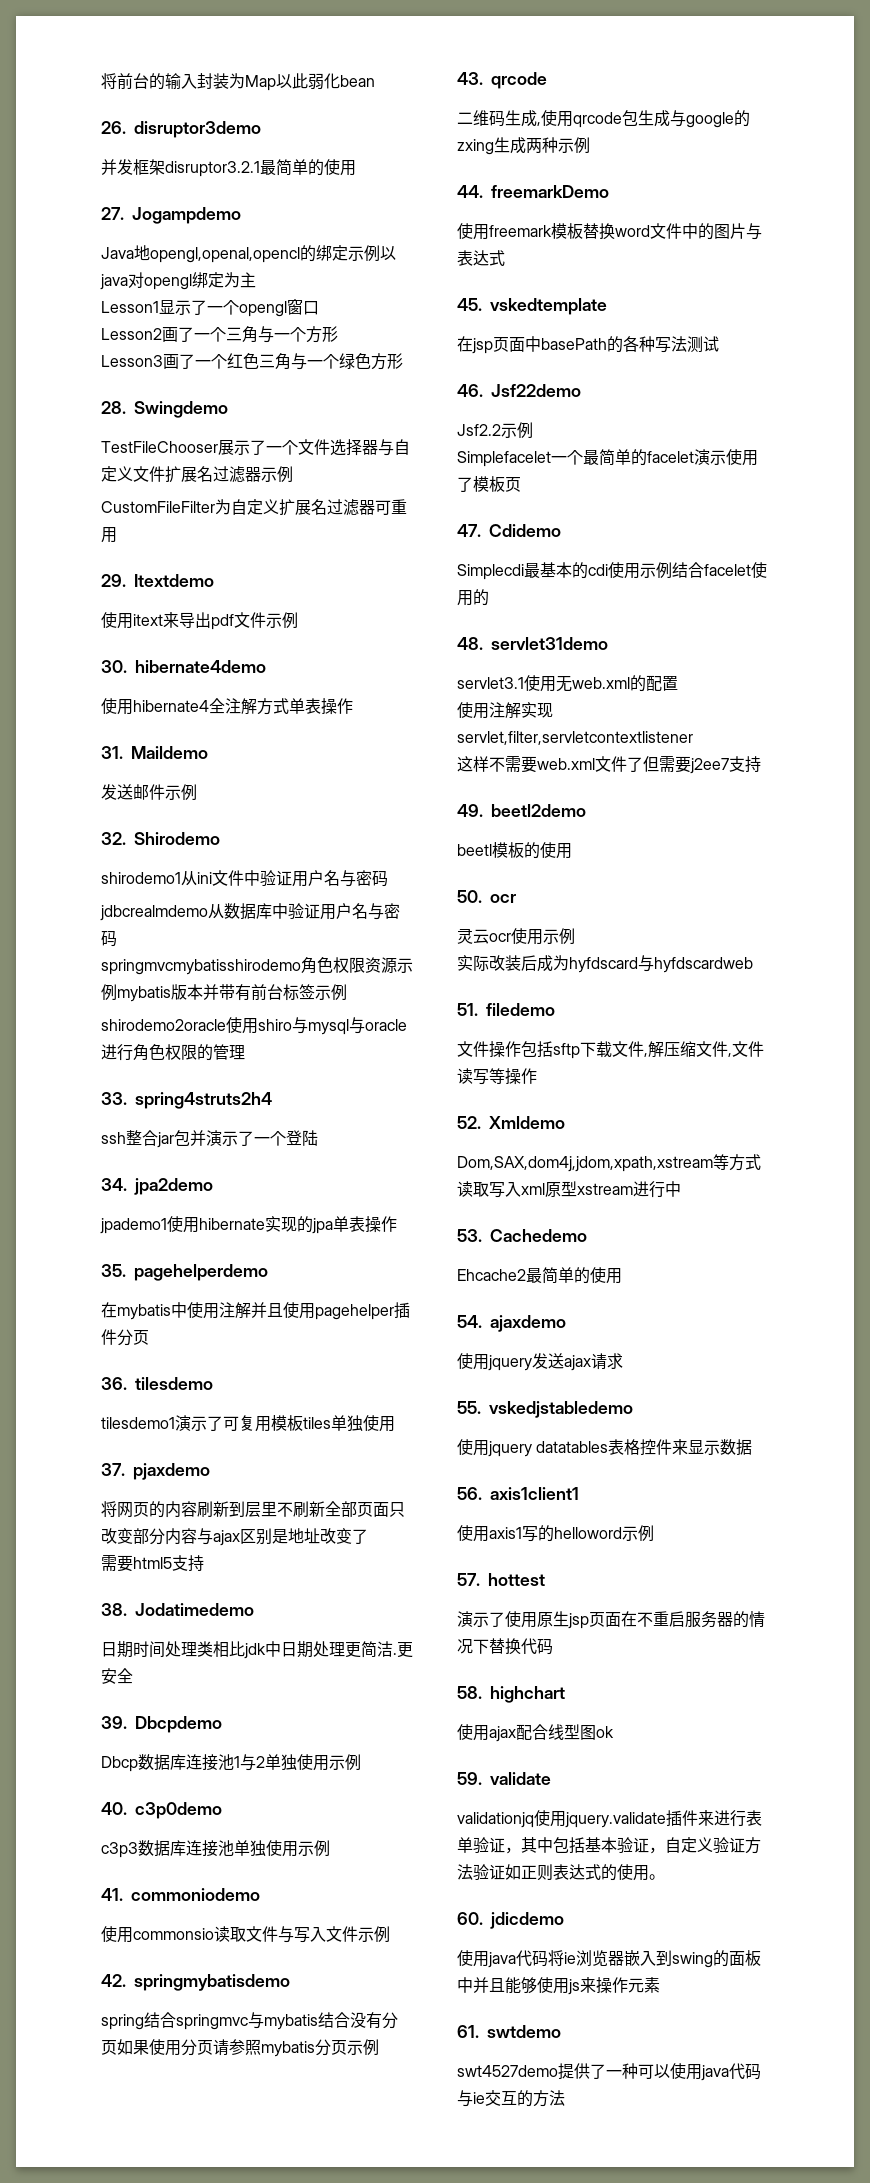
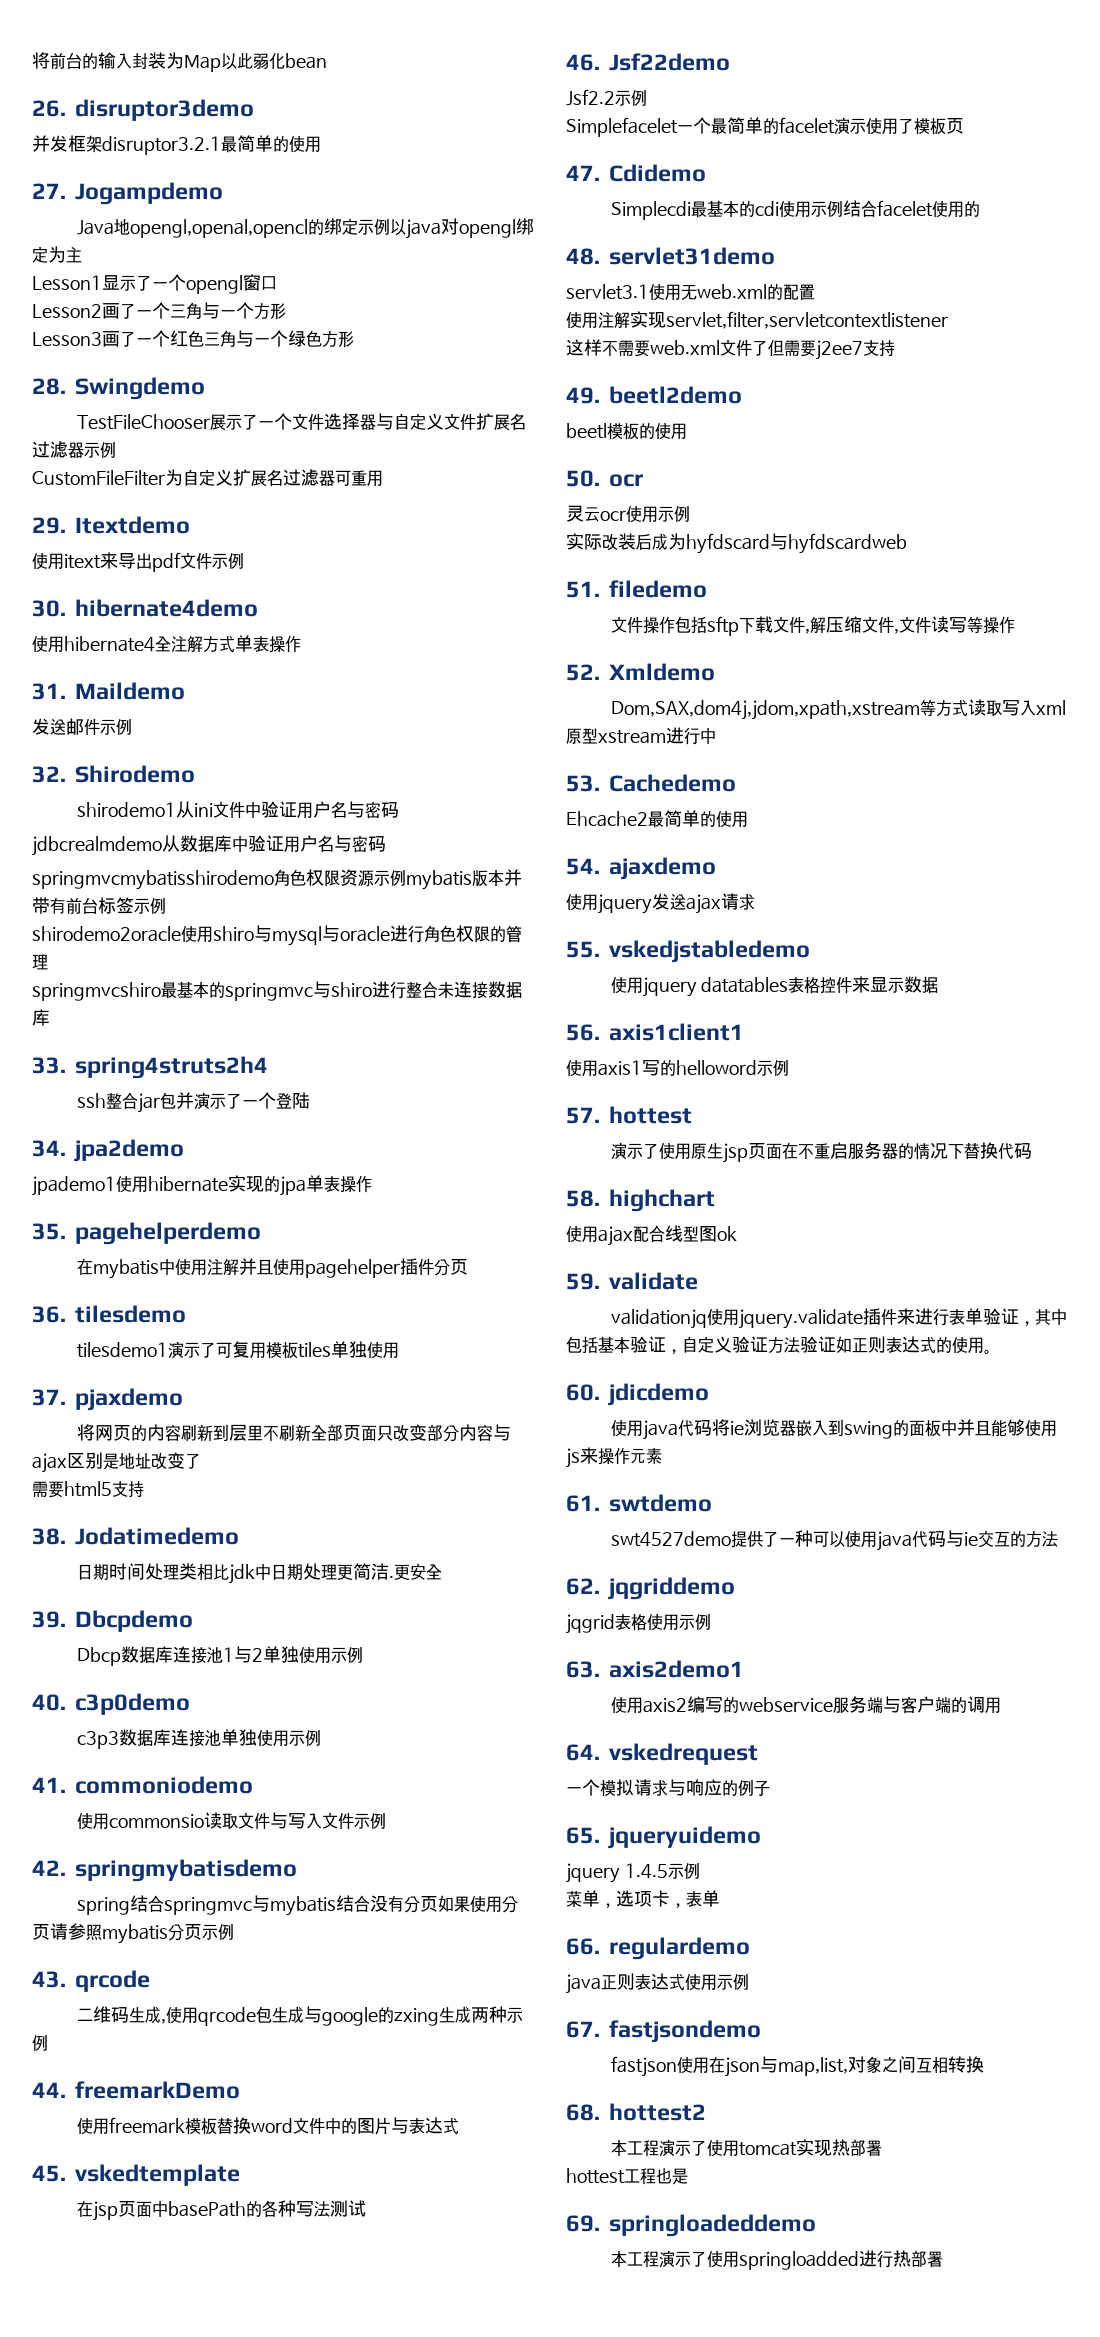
+ springmvcshiro最基本的springmvc与shiro进行整合未连接数据库
+ 62. jqgriddemo
+ jqgrid表格使用示例
+ 63. axis2demo1
+ 使用axis2编写的webservice服务端与客户端的调用
+ 64. vskedrequest
+ 一个模拟请求与响应的例子
+ 65. jqueryuidemo
+ jquery 1.4.5示例
+ 菜单，选项卡，表单
+ 66. regulardemo
+ java正则表达式使用示例
+ 67. fastjsondemo
+ fastjson使用在json与map,list,对象之间互相转换
+ 68. hottest2
+ 本工程演示了使用tomcat实现热部署
+ hottest工程也是
+ 69. springloadeddemo
+ 本工程演示了使用springloadded进行热部署

